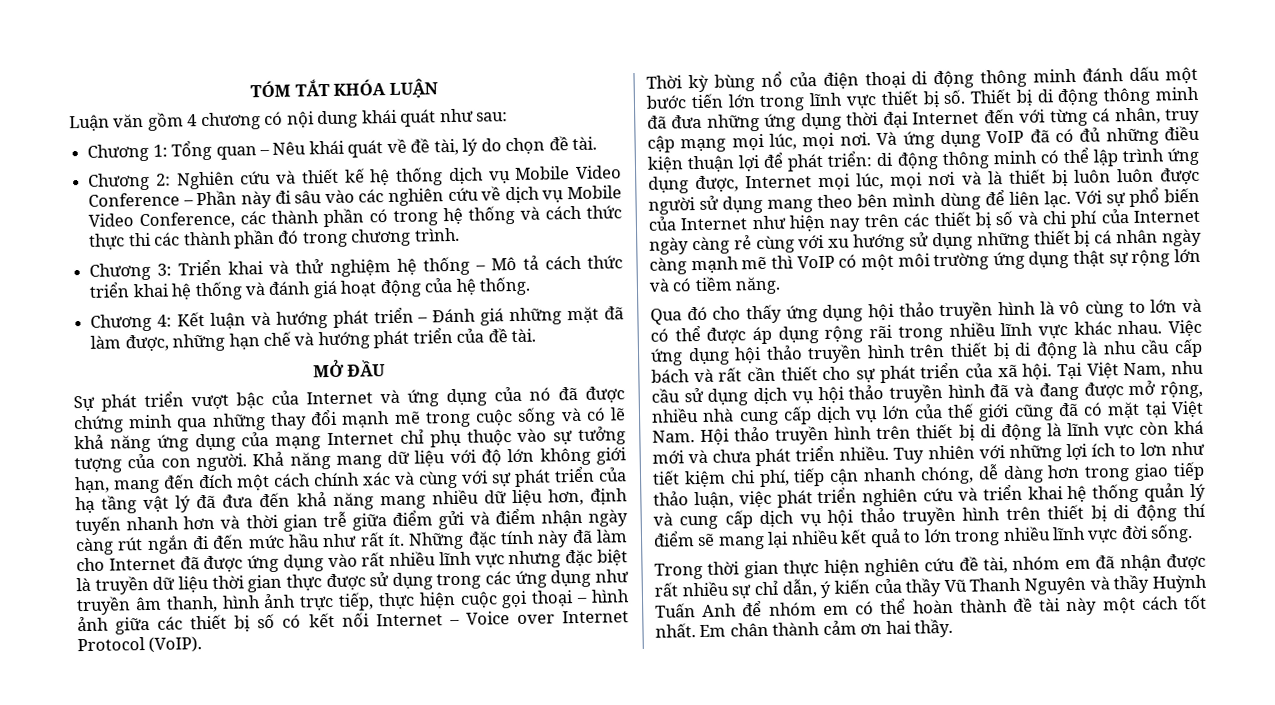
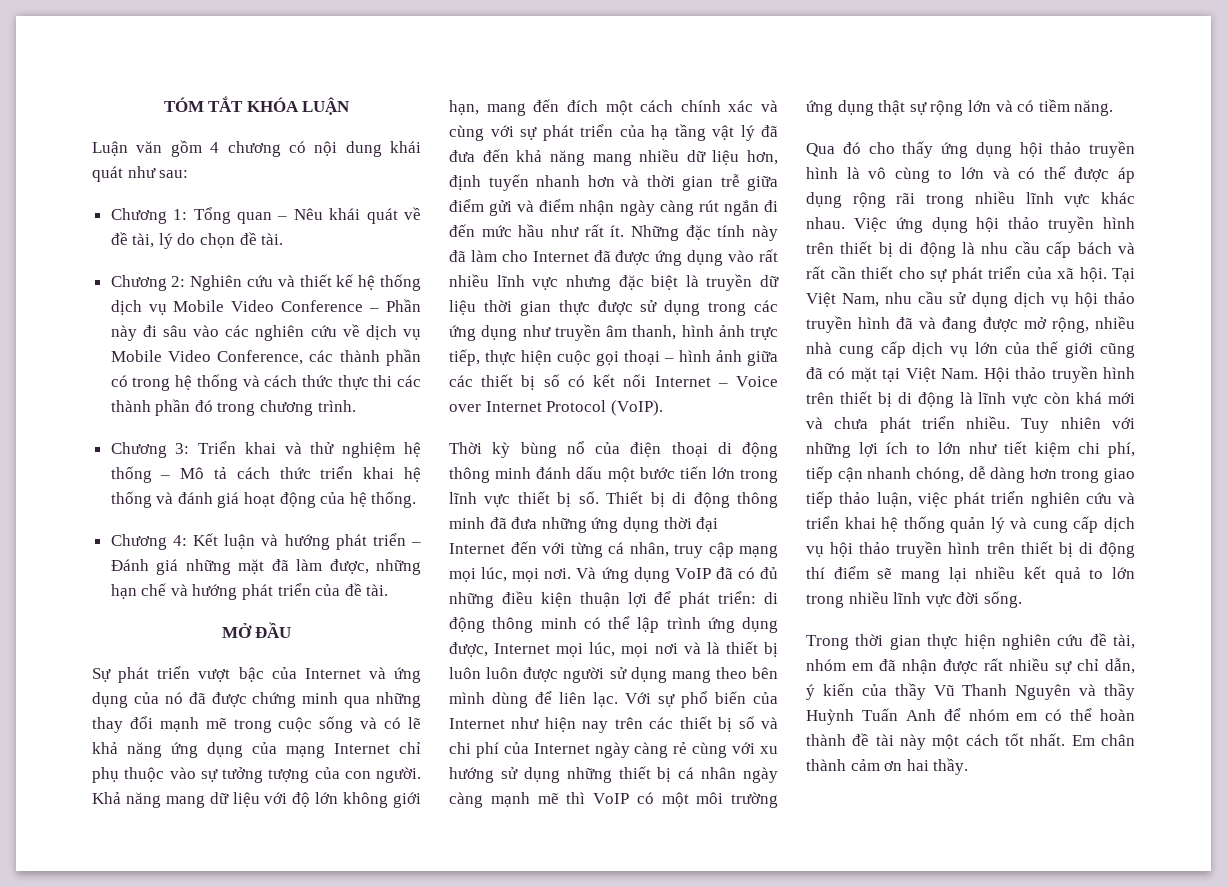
- Tuy nhiên với những lợi ích to lơn như tiết kiệm chi phí, tiếp cận nhanh chóng, dễ dàng hơn trong giao tiếp thảo luận, việc phát triển nghiên cứu và triển khai hệ thống quản lý và cung cấp dịch vụ hội thảo truyền hình trên thiết bị di động thí điểm sẽ mang lại nhiều kết quả to lớn trong nhiều lĩnh vực đời sống.
+ Tuy nhiên với những lợi ích to lớn như tiết kiệm chi phí, tiếp cận nhanh chóng, dễ dàng hơn trong giao tiếp thảo luận, việc phát triển nghiên cứu và triển khai hệ thống quản lý và cung cấp dịch vụ hội thảo truyền hình trên thiết bị di động thí điểm sẽ mang lại nhiều kết quả to lớn trong nhiều lĩnh vực đời sống.

